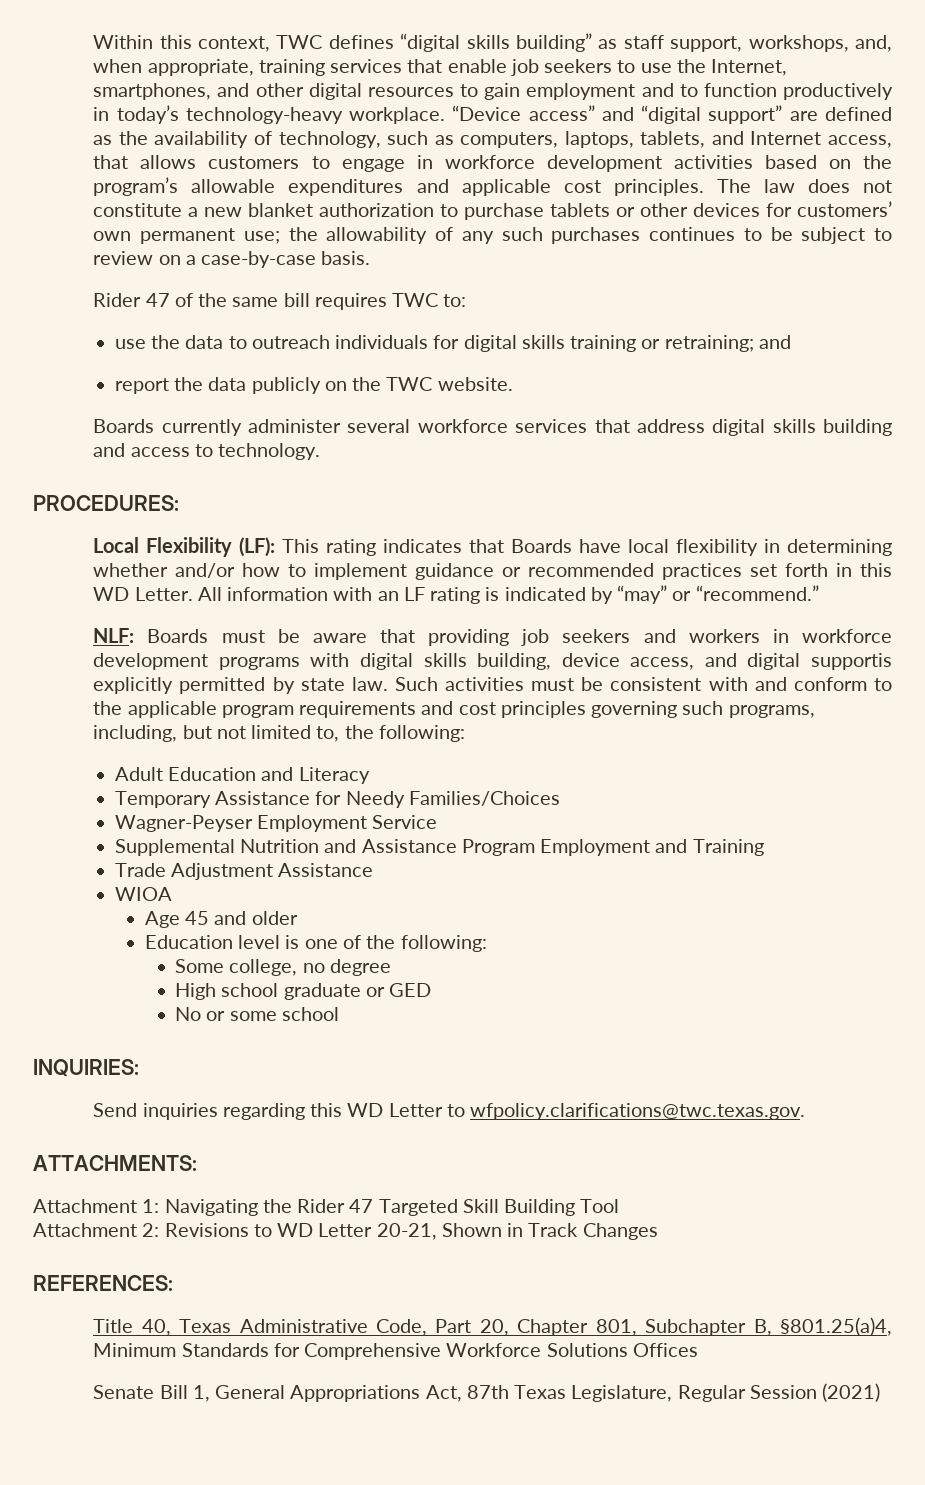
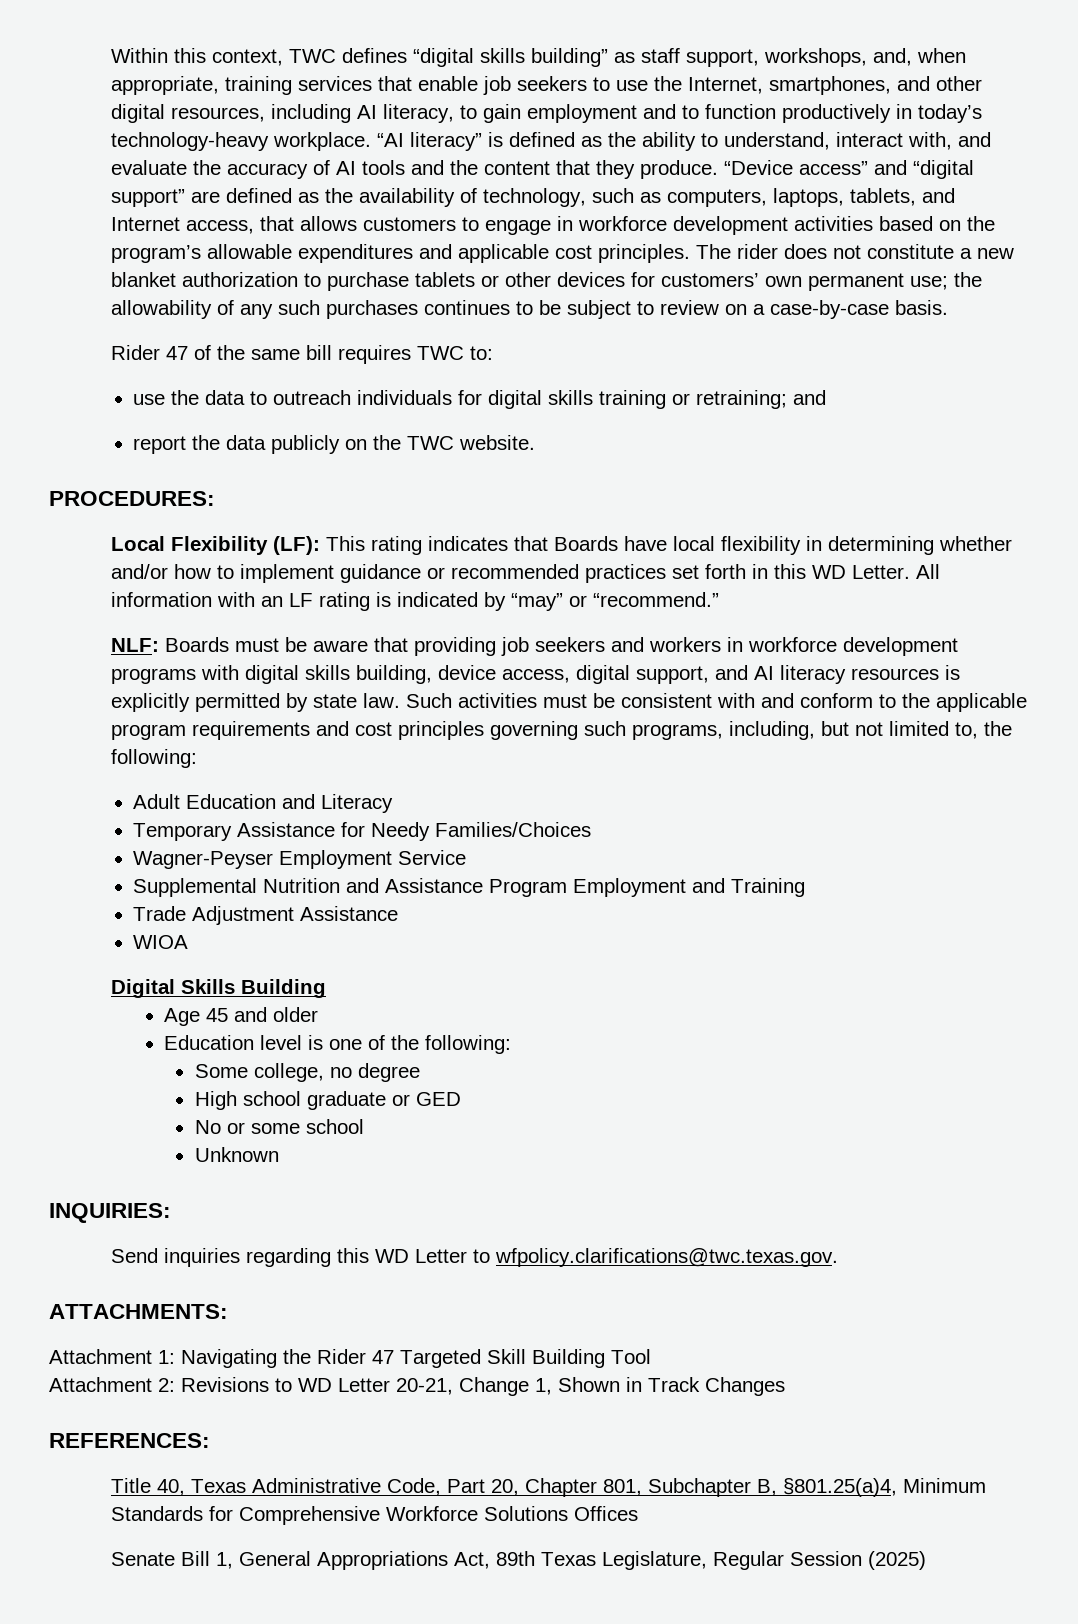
- Within this context, TWC defines “digital skills building” as staff support, workshops, and, when appropriate, training services that enable job seekers to use the Internet, smartphones, and other digital resources to gain employment and to function productively in today’s technology-heavy workplace.
+ Within this context, TWC defines “digital skills building” as staff support, workshops, and, when appropriate, training services that enable job seekers to use the Internet, smartphones, and other digital resources, including AI literacy, to gain employment and to function productively in today’s technology-heavy workplace.
+ “AI literacy” is defined as the ability to understand, interact with, and evaluate the accuracy of AI tools and the content that they produce.
- The law does not constitute a new blanket authorization to purchase tablets or other devices for customers’ own permanent use; the allowability of any such purchases continues to be subject to review on a case-by-case basis.
+ The rider does not constitute a new blanket authorization to purchase tablets or other devices for customers’ own permanent use; the allowability of any such purchases continues to be subject to review on a case-by-case basis.
- Boards currently administer several workforce services that address digital skills building and access to technology.
- NLF: Boards must be aware that providing job seekers and workers in workforce development programs with digital skills building, device access, and digital supportis explicitly permitted by state law.
+ NLF: Boards must be aware that providing job seekers and workers in workforce development programs with digital skills building, device access, digital support, and AI literacy resources is explicitly permitted by state law.
+ Digital Skills Building
+ Unknown
- Attachment 2: Revisions to WD Letter 20-21, Shown in Track Changes
+ Attachment 2: Revisions to WD Letter 20-21, Change 1, Shown in Track Changes
- Senate Bill 1, General Appropriations Act, 87th Texas Legislature, Regular Session (2021)
+ Senate Bill 1, General Appropriations Act, 89th Texas Legislature, Regular Session (2025)

